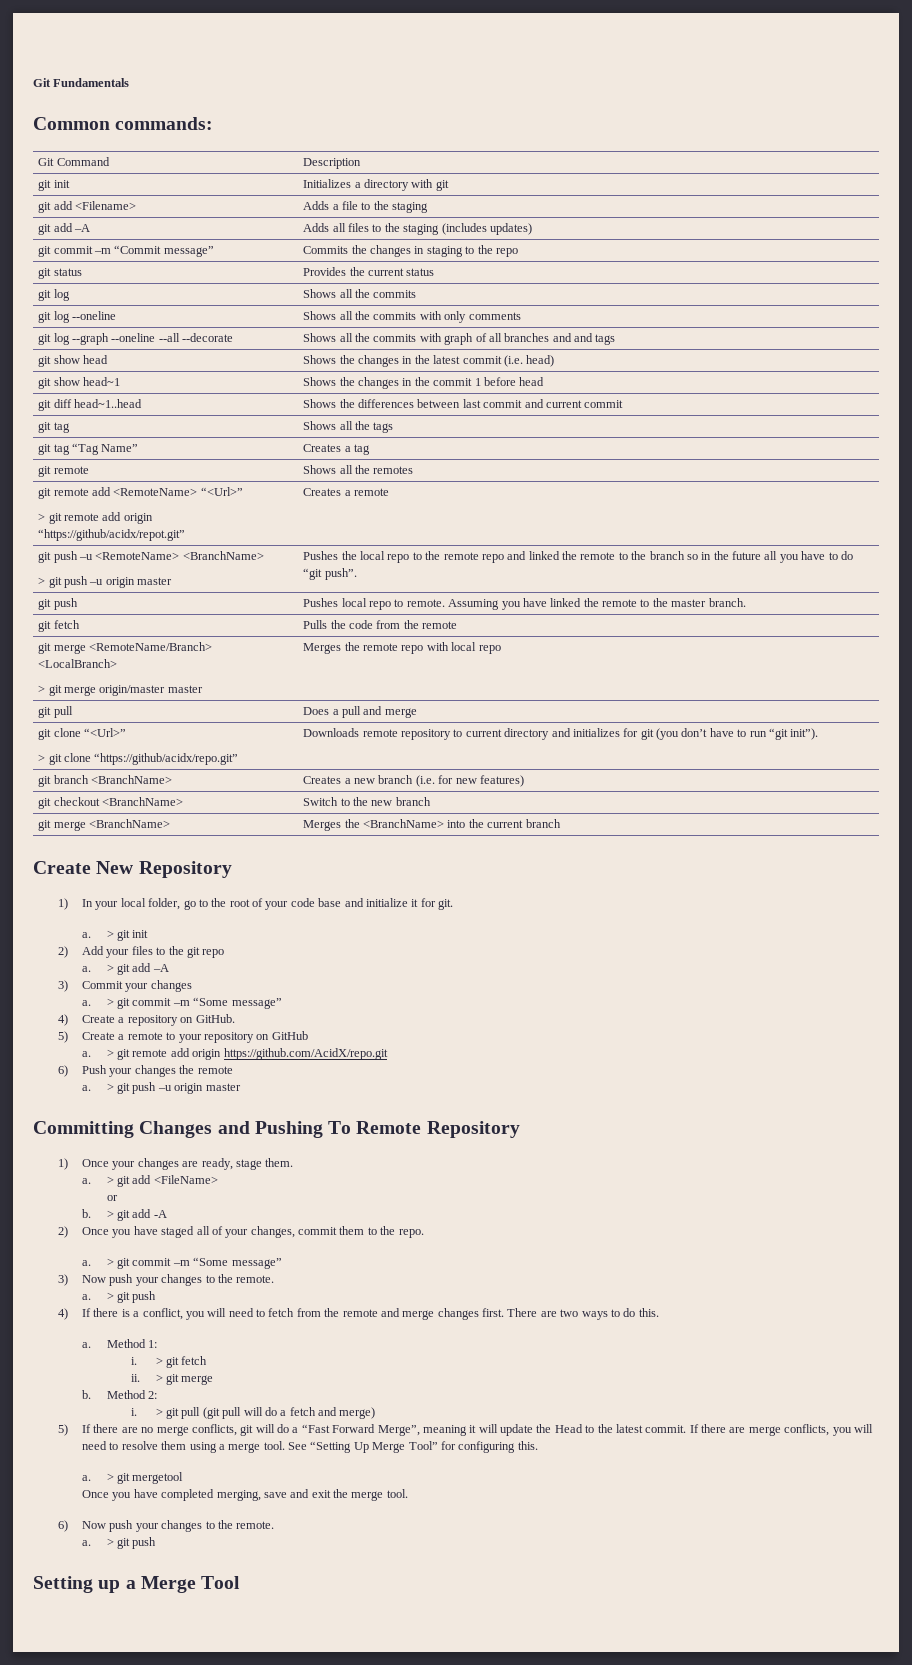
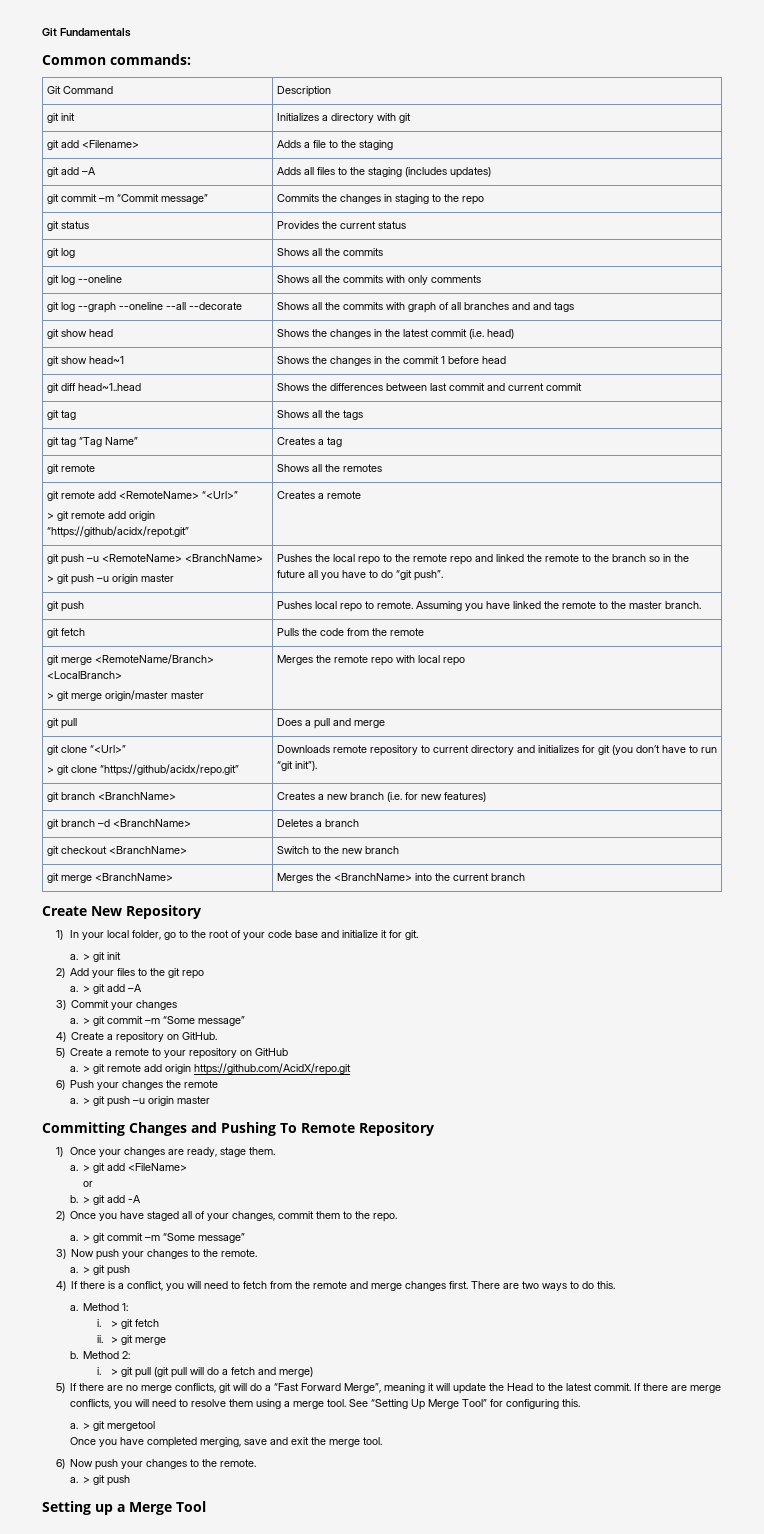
+ git branch –d <BranchName> | Deletes a branch

